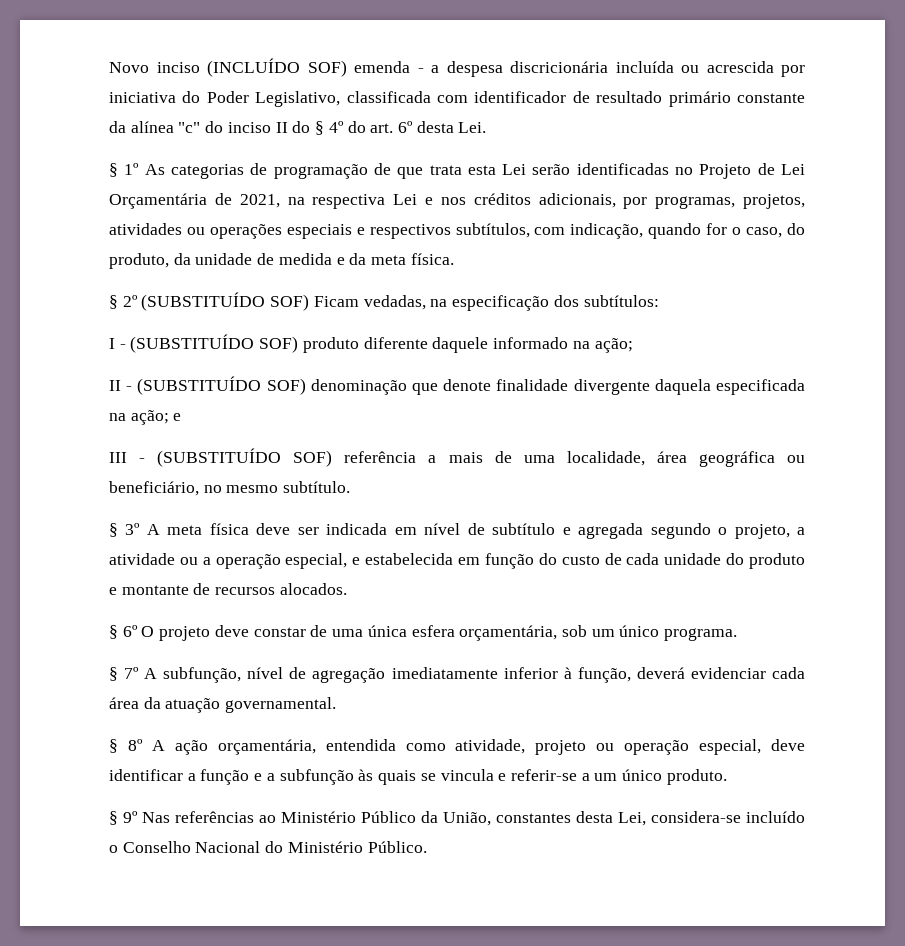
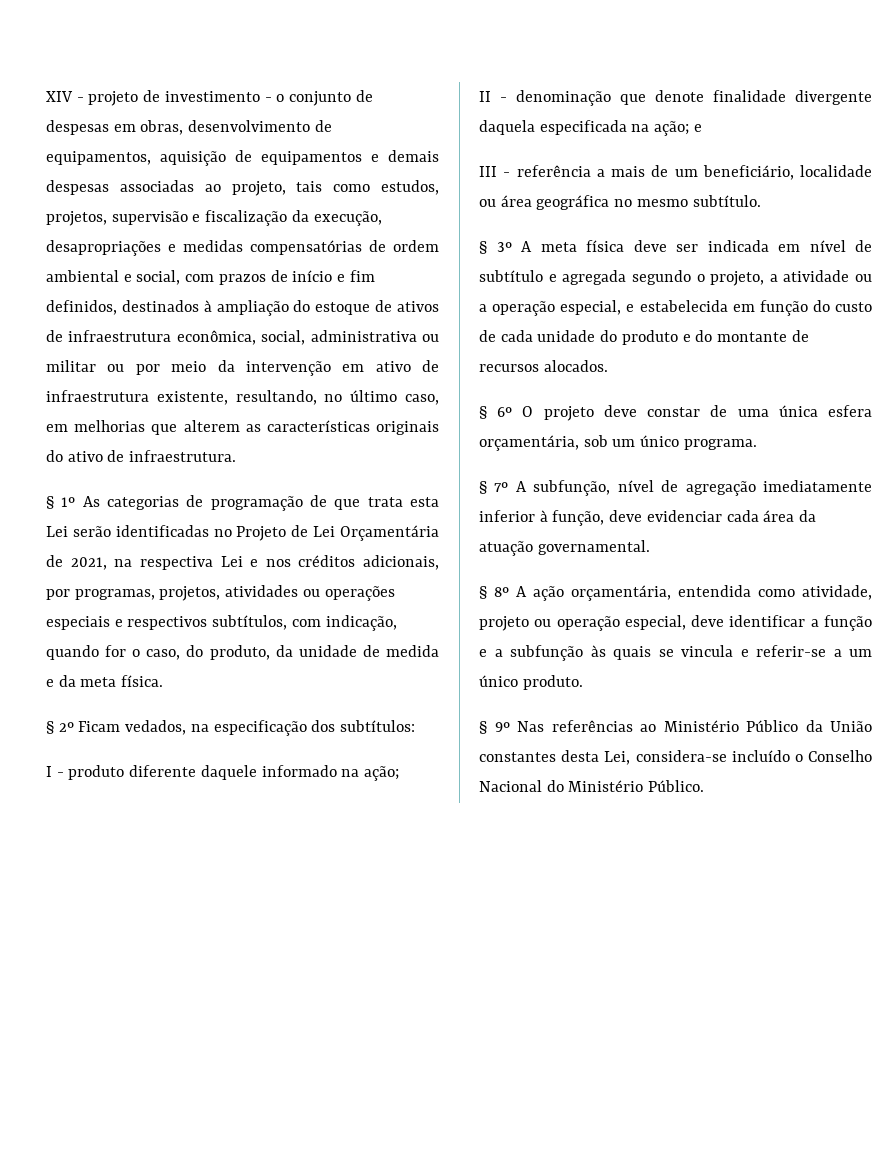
- Novo inciso (INCLUÍDO SOF) emenda - a despesa discricionária incluída ou acrescida por iniciativa do Poder Legislativo, classificada com identificador de resultado primário constante da alínea "c" do inciso II do § 4º do art. 6º desta Lei.
+ XIV - projeto de investimento - o conjunto de despesas em obras, desenvolvimento de equipamentos, aquisição de equipamentos e demais despesas associadas ao projeto, tais como estudos, projetos, supervisão e fiscalização da execução, desapropriações e medidas compensatórias de ordem ambiental e social, com prazos de início e fim definidos, destinados à ampliação do estoque de ativos de infraestrutura econômica, social, administrativa ou militar ou por meio da intervenção em ativo de infraestrutura existente, resultando, no último caso, em melhorias que alterem as características originais do ativo de infraestrutura.
- § 2º (SUBSTITUÍDO SOF) Ficam vedadas, na especificação dos subtítulos:
+ § 2º Ficam vedados, na especificação dos subtítulos:
- I - (SUBSTITUÍDO SOF) produto diferente daquele informado na ação;
+ I - produto diferente daquele informado na ação;
- II - (SUBSTITUÍDO SOF) denominação que denote finalidade divergente daquela especificada na ação; e
+ II - denominação que denote finalidade divergente daquela especificada na ação; e
- III - (SUBSTITUÍDO SOF) referência a mais de uma localidade, área geográfica ou beneficiário, no mesmo subtítulo.
+ III - referência a mais de um beneficiário, localidade ou área geográfica no mesmo subtítulo.
- § 3º A meta física deve ser indicada em nível de subtítulo e agregada segundo o projeto, a atividade ou a operação especial, e estabelecida em função do custo de cada unidade do produto e montante de recursos alocados.
+ § 3º A meta física deve ser indicada em nível de subtítulo e agregada segundo o projeto, a atividade ou a operação especial, e estabelecida em função do custo de cada unidade do produto e do montante de recursos alocados.
- § 7º A subfunção, nível de agregação imediatamente inferior à função, deverá evidenciar cada área da atuação governamental.
+ § 7º A subfunção, nível de agregação imediatamente inferior à função, deve evidenciar cada área da atuação governamental.
- § 9º Nas referências ao Ministério Público da União, constantes desta Lei, considera-se incluído o Conselho Nacional do Ministério Público.
+ § 9º Nas referências ao Ministério Público da União constantes desta Lei, considera-se incluído o Conselho Nacional do Ministério Público.

